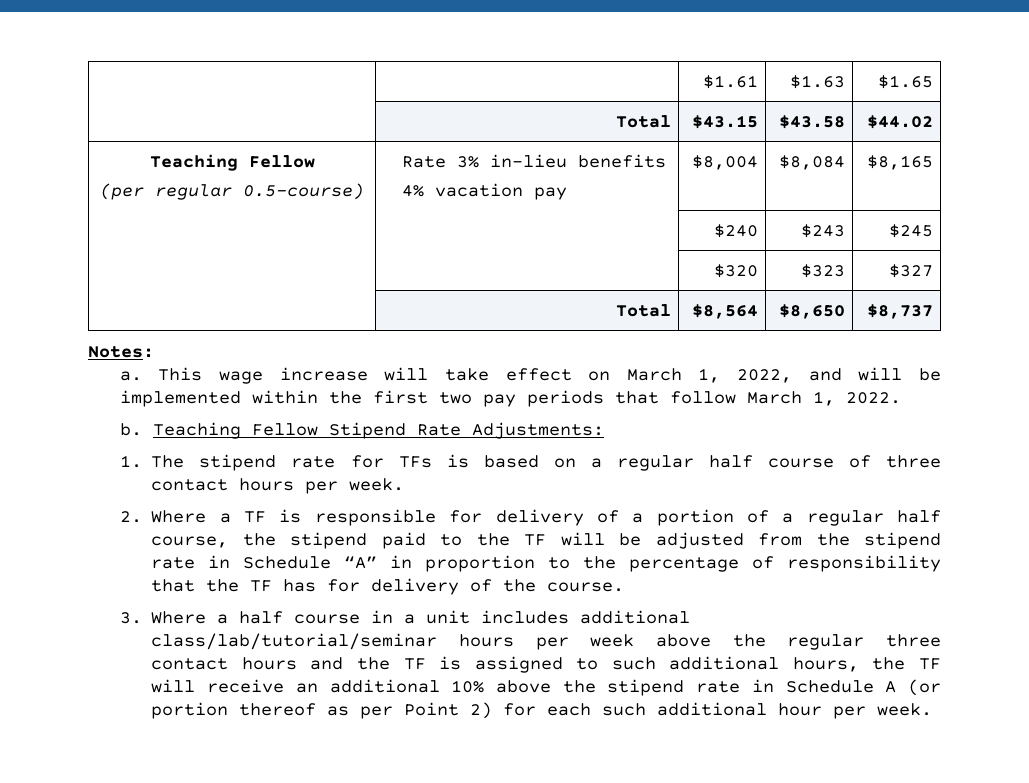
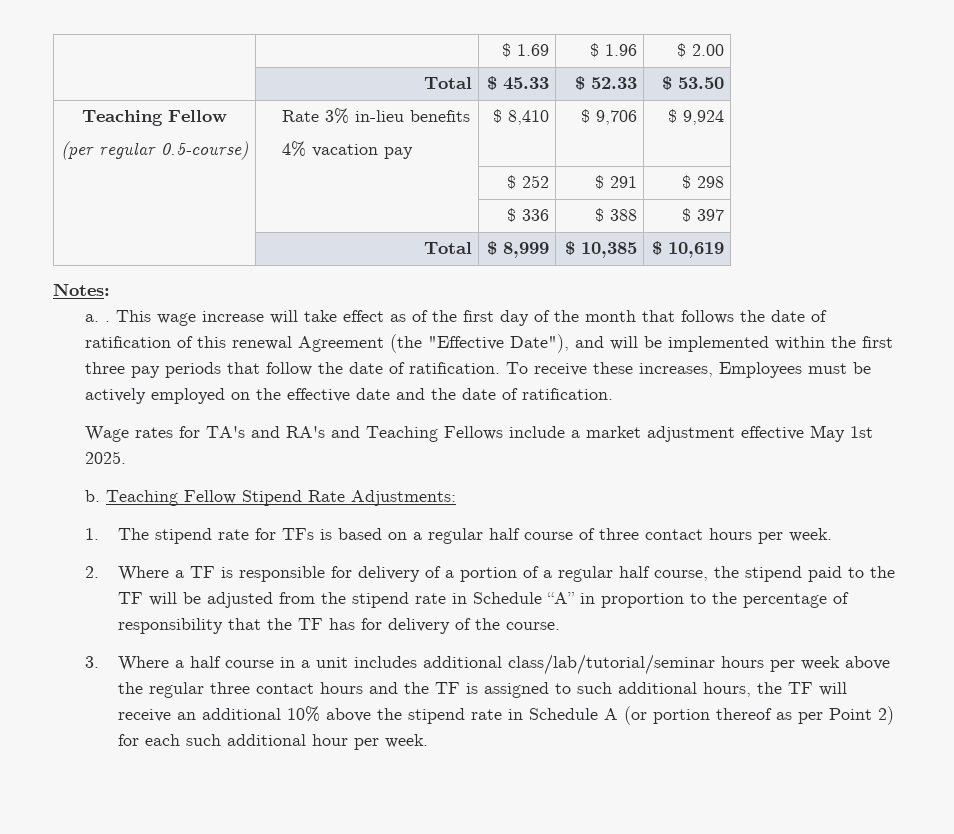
- | | $1.61 | $1.63 | $1.65
- | Total | $43.15 | $43.58 | $44.02
+ | | $ 1.69 | $ 1.96 | $ 2.00
+ | Total | $ 45.33 | $ 52.33 | $ 53.50
  Teaching Fellow
  (per regular 0.5-course) | Rate 3% in-lieu benefits
- 4% vacation pay | $8,004 | $8,084 | $8,165
- | | $240 | $243 | $245
- | | $320 | $323 | $327
- | Total | $8,564 | $8,650 | $8,737
+ 4% vacation pay | $ 8,410 | $ 9,706 | $ 9,924
+ | | $ 252 | $ 291 | $ 298
+ | | $ 336 | $ 388 | $ 397
+ | Total | $ 8,999 | $ 10,385 | $ 10,619
- a.
+ a. .
- This wage increase will take effect on March 1, 2022, and will be implemented within the first two pay periods that follow March 1, 2022.
+ This wage increase will take effect as of the first day of the month that follows the date of ratification of this renewal Agreement (the "Effective Date"), and will be implemented within the first three pay periods that follow the date of ratification. To receive these increases, Employees must be actively employed on the effective date and the date of ratification.
+ Wage rates for TA's and RA's and Teaching Fellows include a market adjustment effective May 1st 2025.

